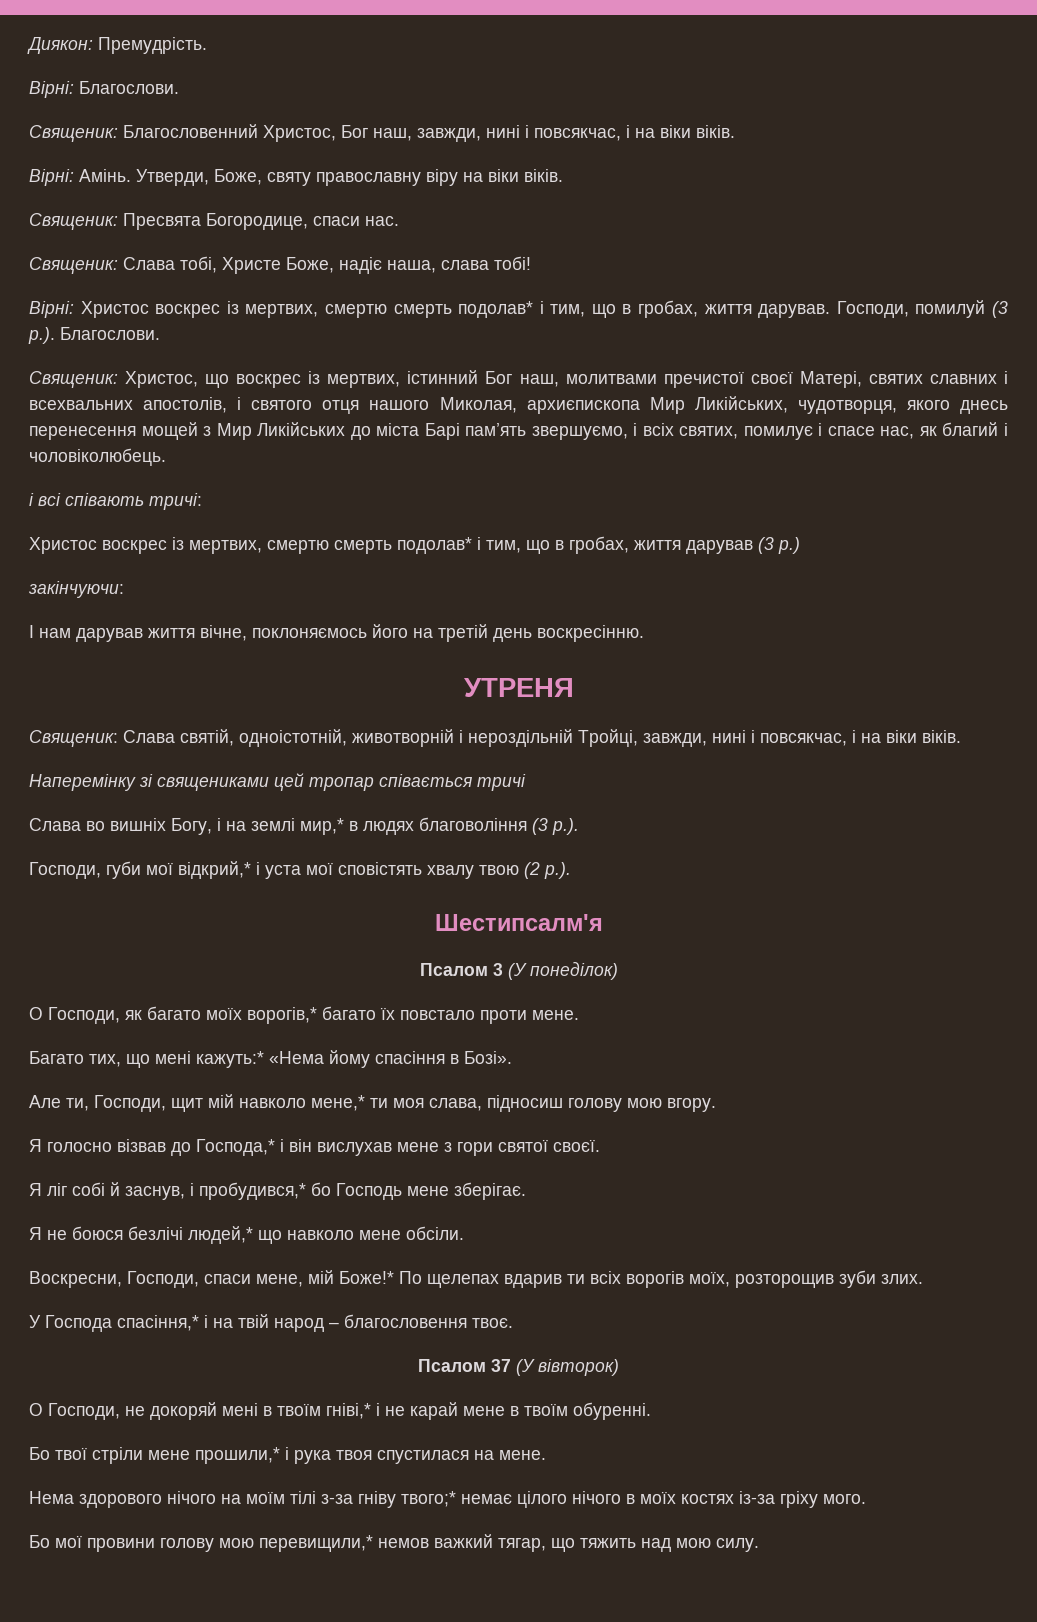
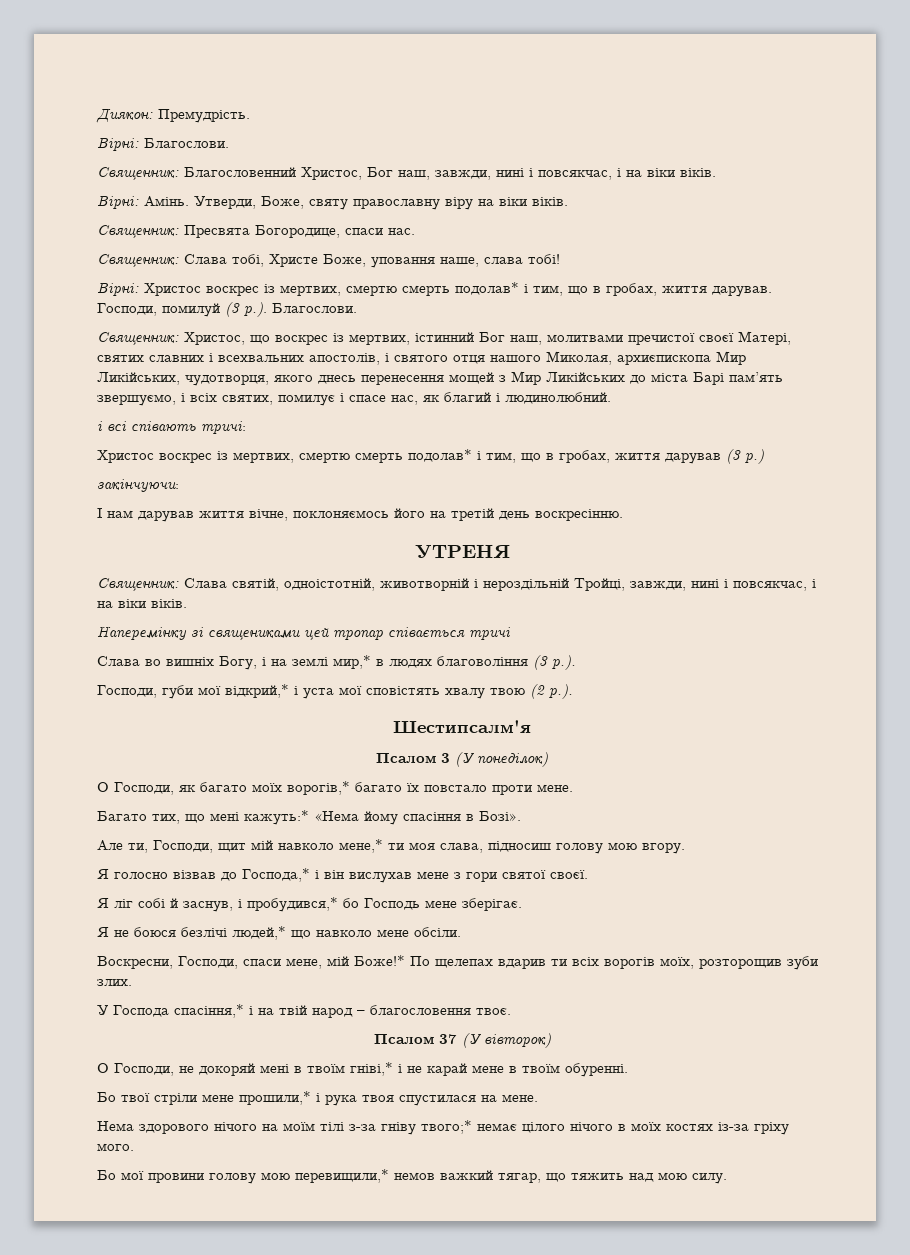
- Священик: Благословенний Христос, Бог наш, завжди, нині і повсякчас, і на віки віків.
+ Священник: Благословенний Христос, Бог наш, завжди, нині і повсякчас, і на віки віків.
- Священик: Пресвята Богородице, спаси нас.
+ Священник: Пресвята Богородице, спаси нас.
- Священик: Слава тобі, Христе Боже, надіє наша, слава тобі!
+ Священник: Слава тобі, Христе Боже, уповання наше, слава тобі!
- Священик: Христос, що воскрес із мертвих, істинний Бог наш, молитвами пречистої своєї Матері, святих славних і всехвальних апостолів, і святого отця нашого Миколая, архиєпископа Мир Ликійських, чудотворця, якого днесь перенесення мощей з Мир Ликійських до міста Барі пам’ять звершуємо, і всіх святих, помилує і спасе нас, як благий і чоловіколюбець.
+ Священник: Христос, що воскрес із мертвих, істинний Бог наш, молитвами пречистої своєї Матері, святих славних і всехвальних апостолів, і святого отця нашого Миколая, архиєпископа Мир Ликійських, чудотворця, якого днесь перенесення мощей з Мир Ликійських до міста Барі пам’ять звершуємо, і всіх святих, помилує і спасе нас, як благий і людинолюбний.
- Священик: Слава святій, одноістотній, животворній і нероздільній Тройці, завжди, нині і повсякчас, і на віки віків.
+ Священник: Слава святій, одноістотній, животворній і нероздільній Тройці, завжди, нині і повсякчас, і на віки віків.

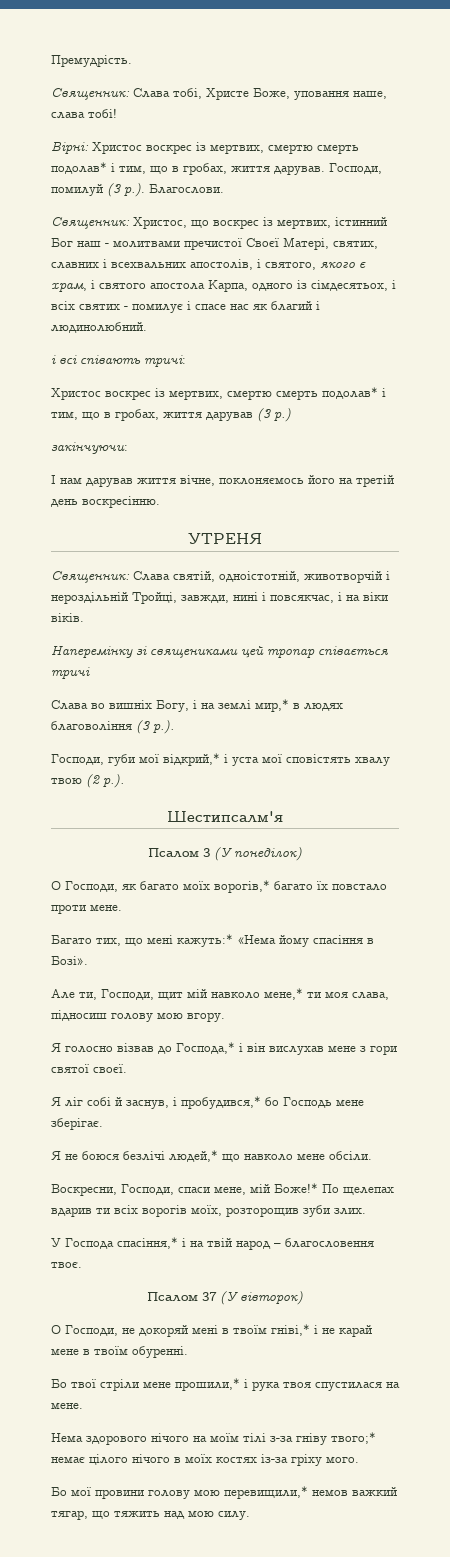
- Диякон: Премудрість.
+ Премудрість.
- Вірні: Благослови.
- Священник: Благословенний Христос, Бог наш, завжди, нині і повсякчас, і на віки віків.
- Вірні: Амінь. Утверди, Боже, святу православну віру на віки віків.
- Священник: Пресвята Богородице, спаси нас.
- Священник: Христос, що воскрес із мертвих, істинний Бог наш, молитвами пречистої своєї Матері, святих славних і всехвальних апостолів, і святого отця нашого Миколая, архиєпископа Мир Ликійських, чудотворця, якого днесь перенесення мощей з Мир Ликійських до міста Барі пам’ять звершуємо, і всіх святих, помилує і спасе нас, як благий і людинолюбний.
+ Священник: Христос, що воскрес із мертвих, істинний Бог наш - молитвами пречистої Своєї Матері, святих, славних і всехвальних апостолів, і святого, якого є храм, і святого апостола Карпа, одного із сімдесятьох, і всіх святих - помилує і спасе нас як благий і людинолюбний.
- Священник: Слава святій, одноістотній, животворній і нероздільній Тройці, завжди, нині і повсякчас, і на віки віків.
+ Священник: Слава святій, одноістотній, животворчій і нероздільній Тройці, завжди, нині і повсякчас, і на віки віків.

